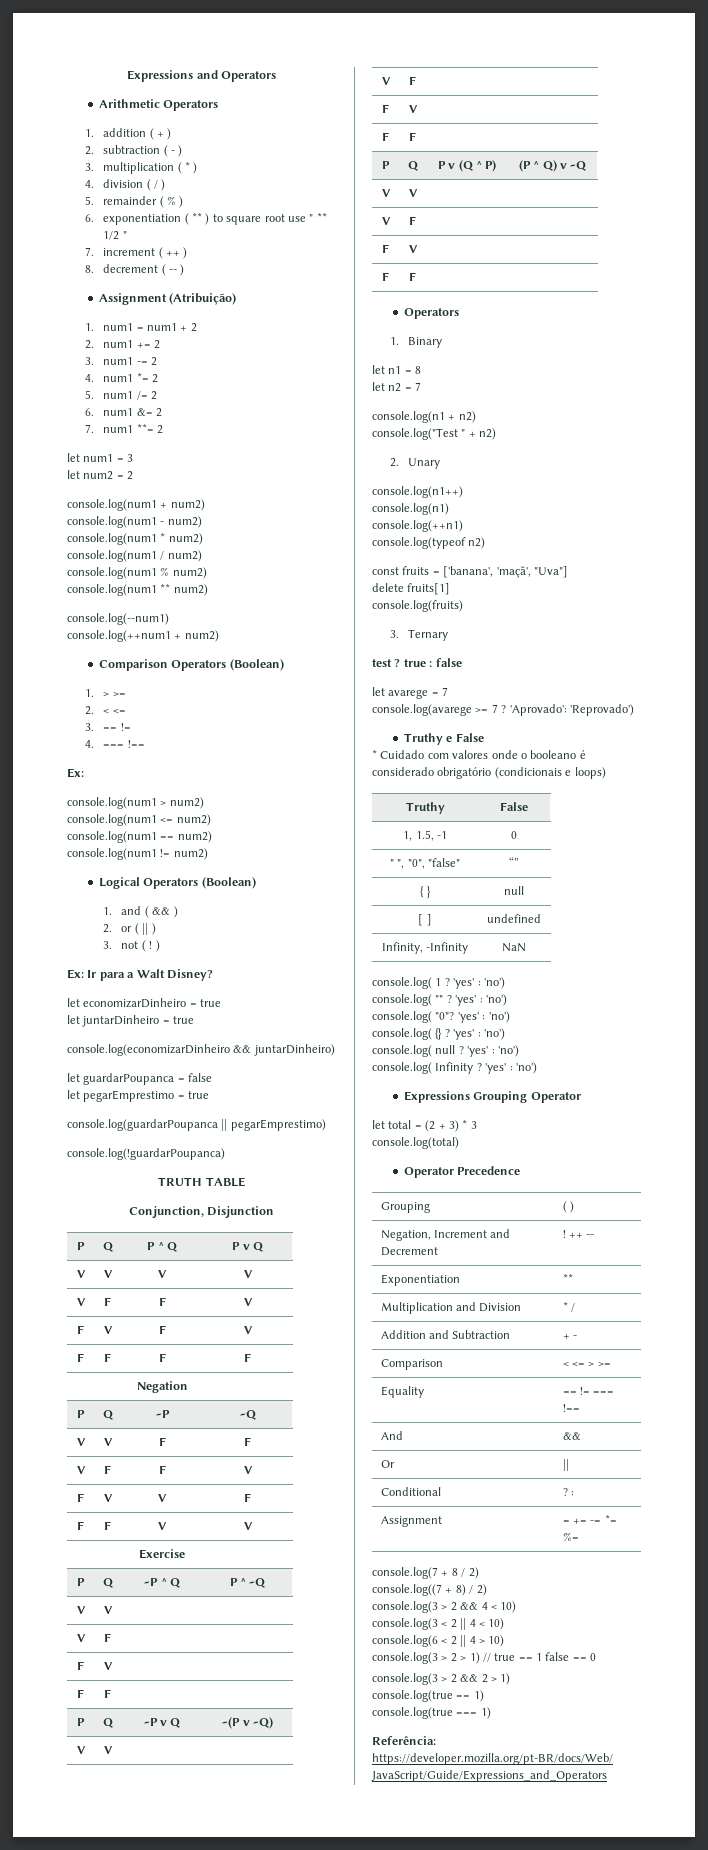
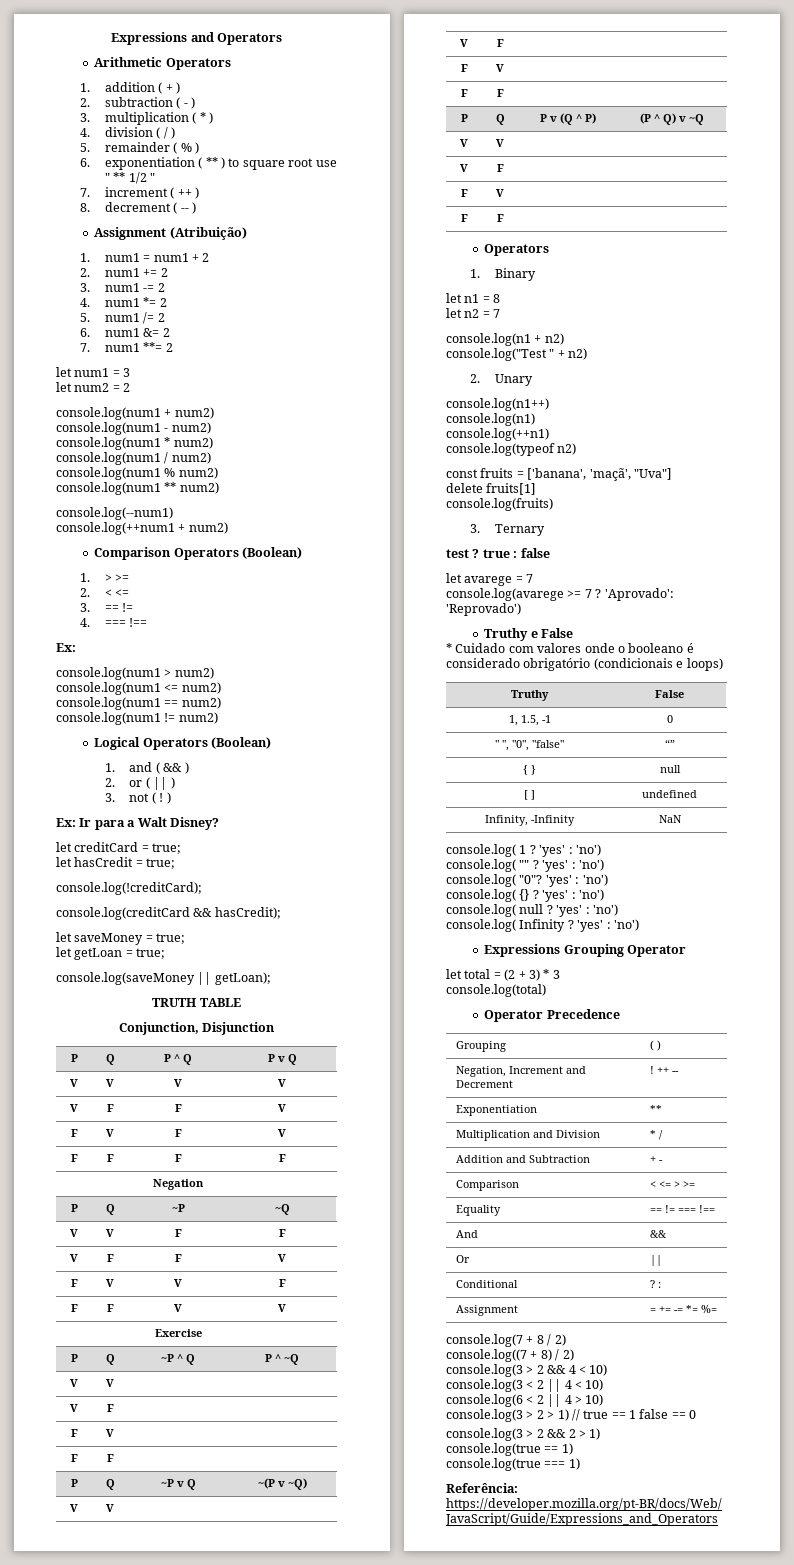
- let economizarDinheiro = true
- let juntarDinheiro = true
- console.log(economizarDinheiro && juntarDinheiro)
- let guardarPoupanca = false
- let pegarEmprestimo = true
- console.log(guardarPoupanca || pegarEmprestimo)
- console.log(!guardarPoupanca)
+ let creditCard = true;
+ let hasCredit = true;
+ console.log(!creditCard);
+ console.log(creditCard && hasCredit);
+ let saveMoney = true;
+ let getLoan = true;
+ console.log(saveMoney || getLoan);

